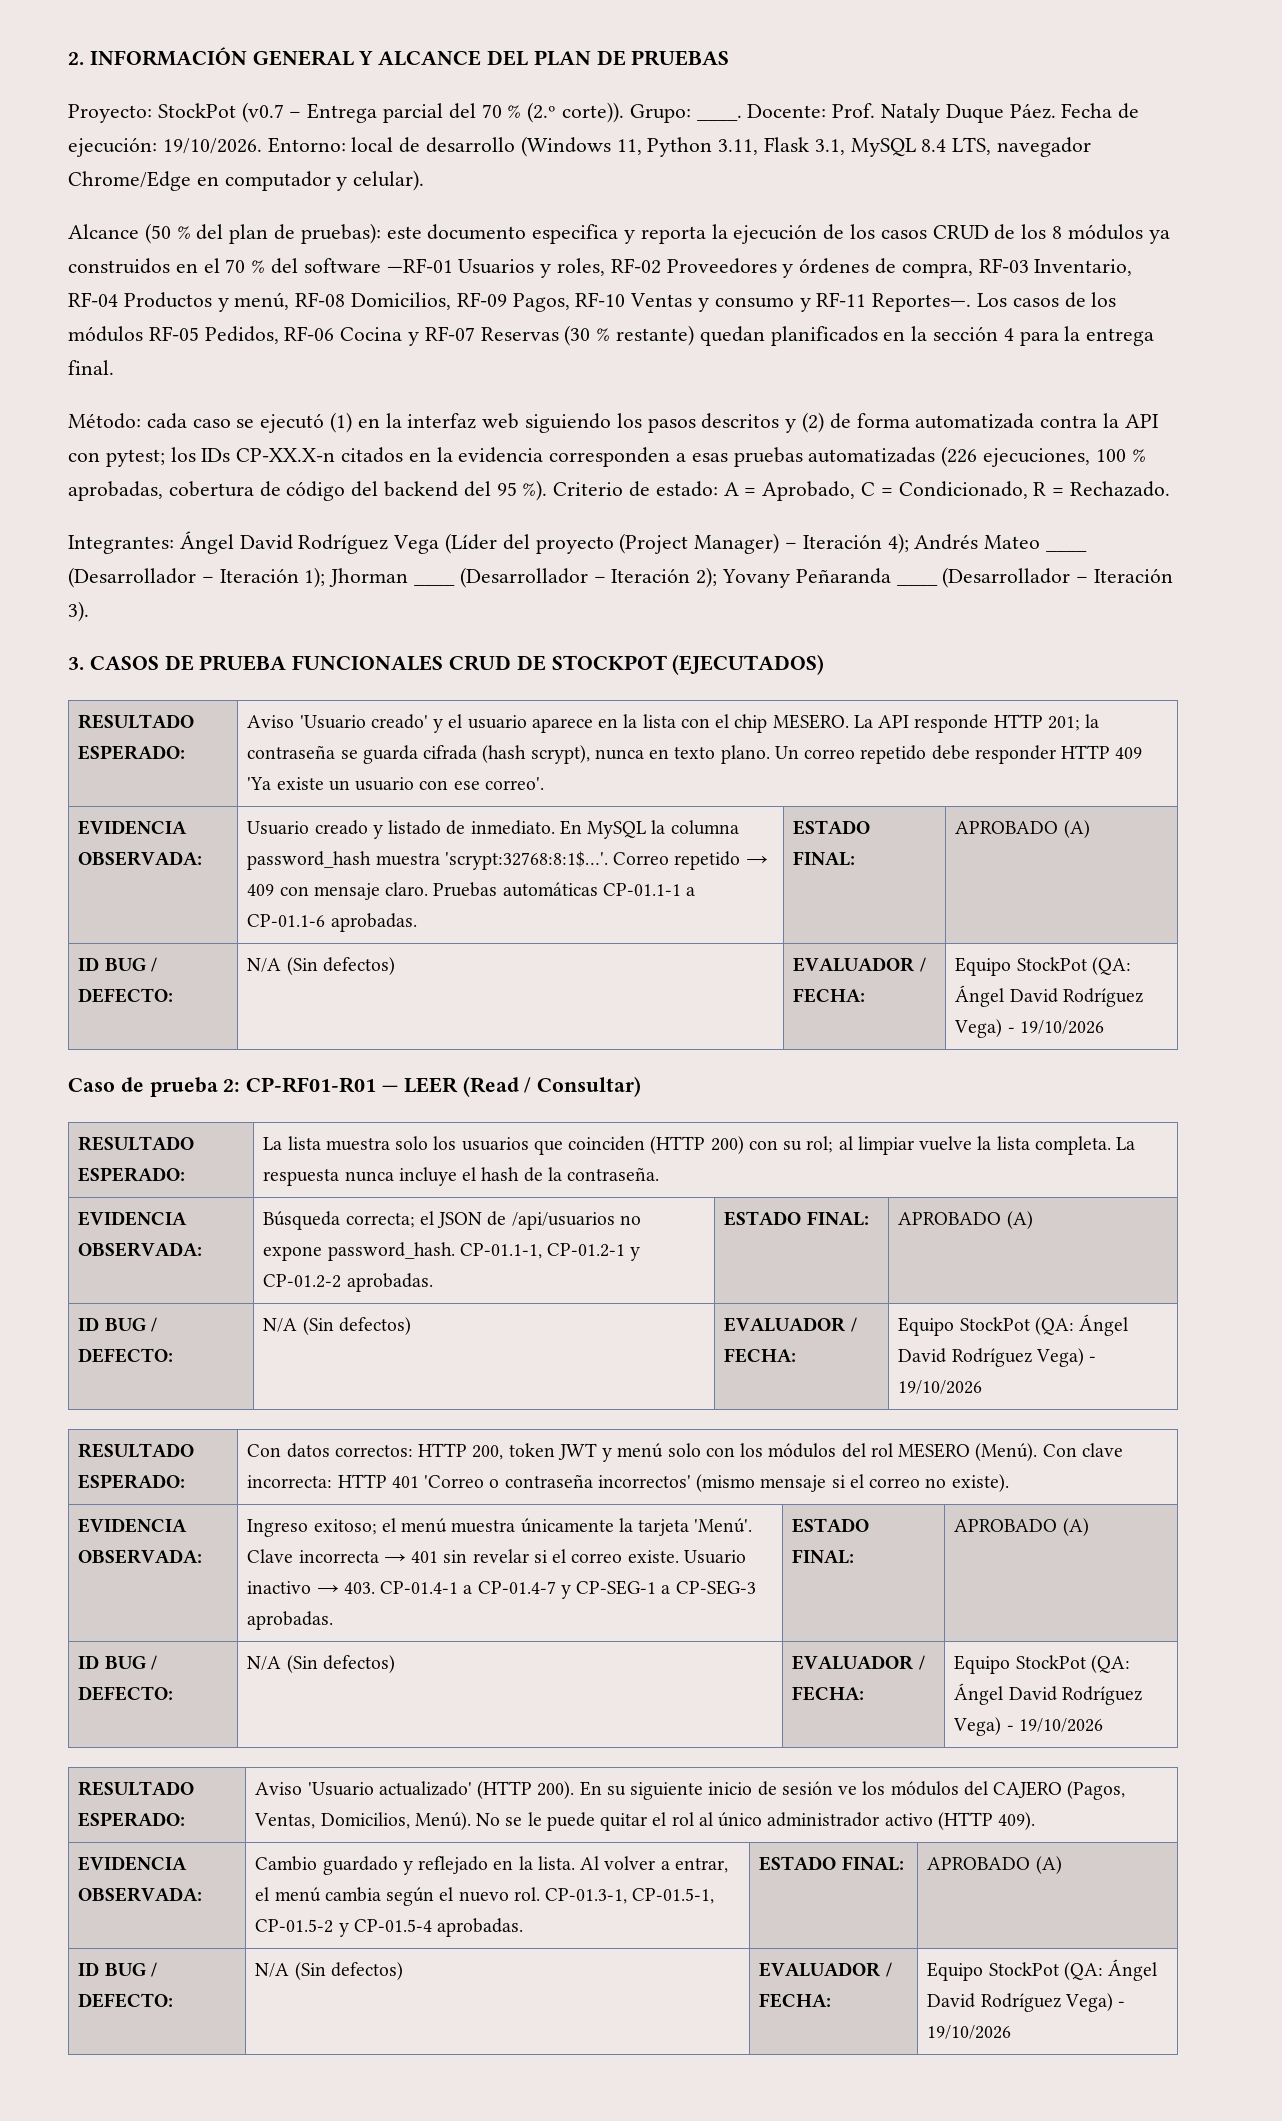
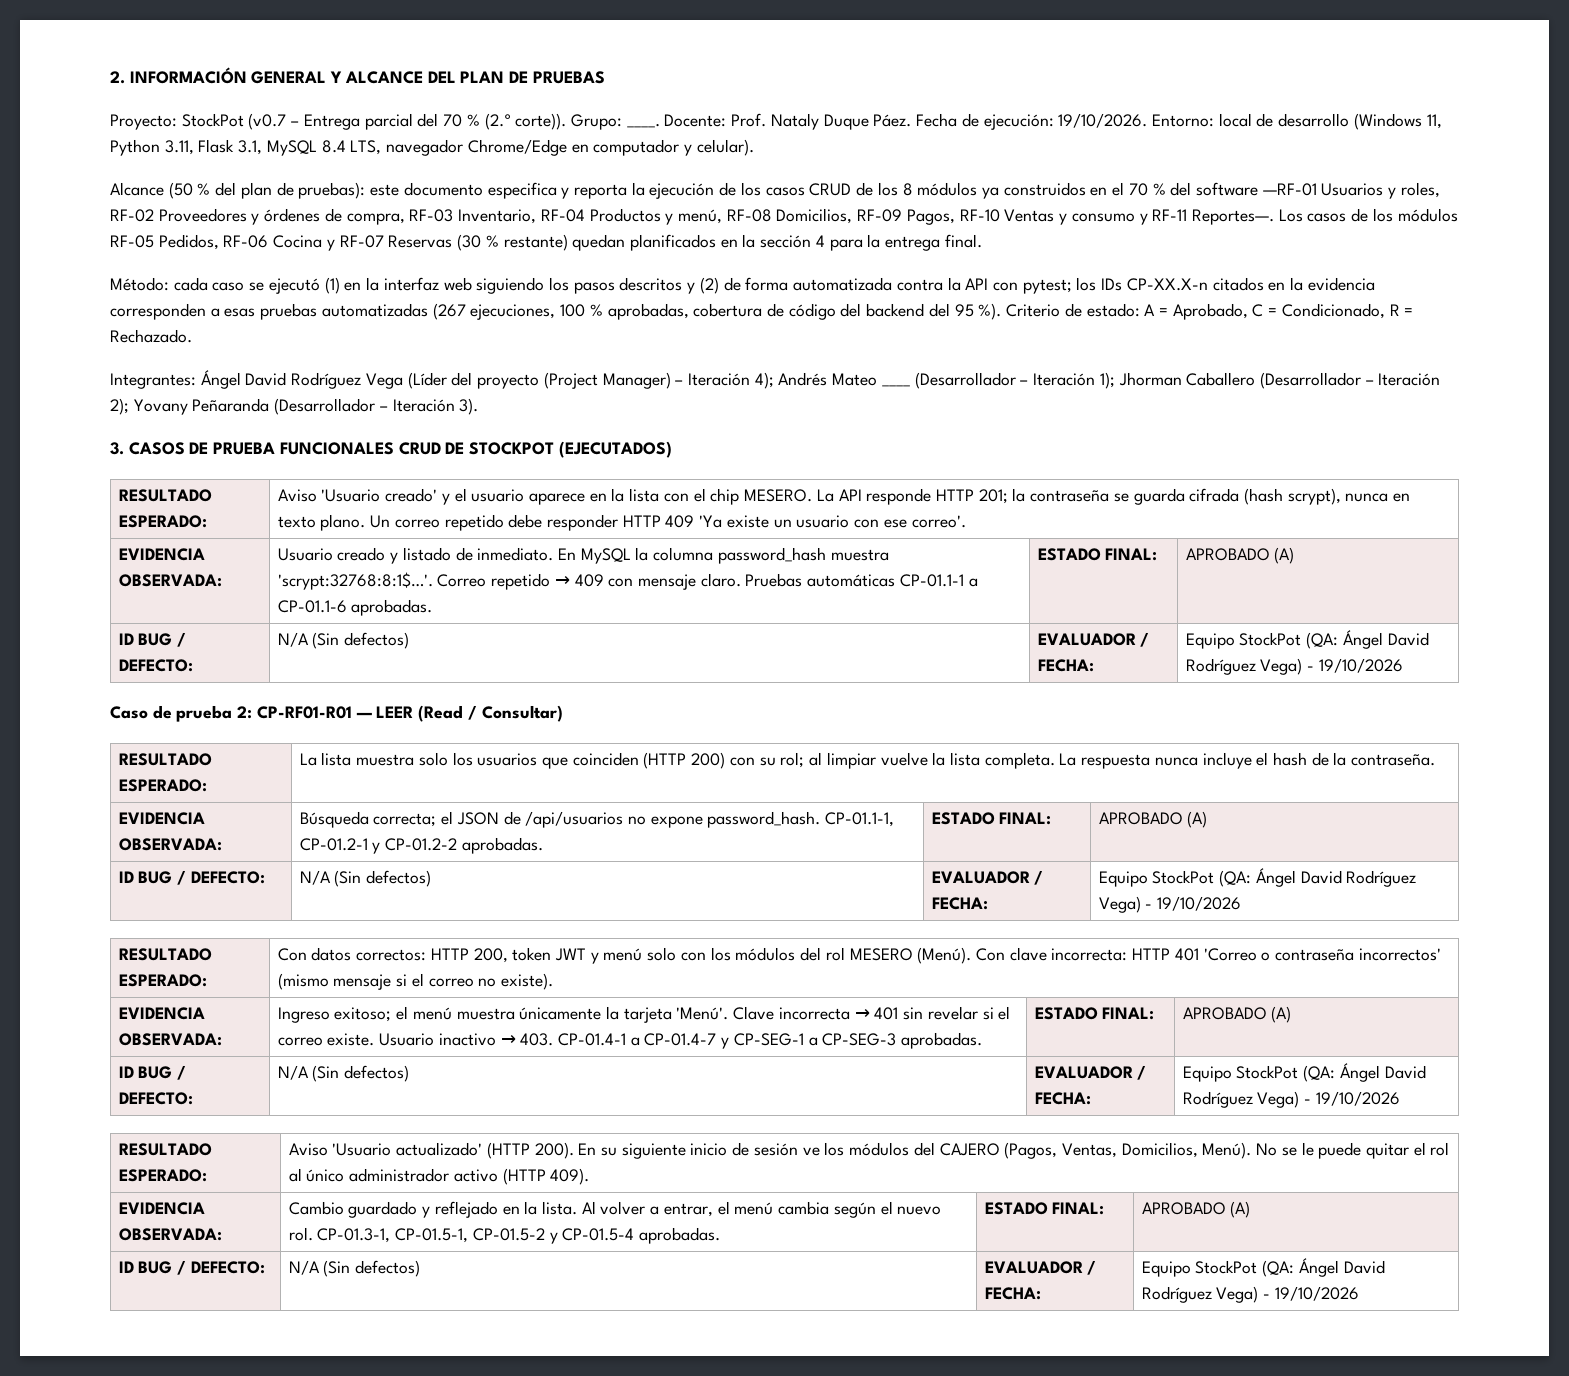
- Método: cada caso se ejecutó (1) en la interfaz web siguiendo los pasos descritos y (2) de forma automatizada contra la API con pytest; los IDs CP-XX.X-n citados en la evidencia corresponden a esas pruebas automatizadas (226 ejecuciones, 100 % aprobadas, cobertura de código del backend del 95 %).
+ Método: cada caso se ejecutó (1) en la interfaz web siguiendo los pasos descritos y (2) de forma automatizada contra la API con pytest; los IDs CP-XX.X-n citados en la evidencia corresponden a esas pruebas automatizadas (267 ejecuciones, 100 % aprobadas, cobertura de código del backend del 95 %).
- Integrantes: Ángel David Rodríguez Vega (Líder del proyecto (Project Manager) – Iteración 4); Andrés Mateo ____ (Desarrollador – Iteración 1); Jhorman ____ (Desarrollador – Iteración 2); Yovany Peñaranda ____ (Desarrollador – Iteración 3).
+ Integrantes: Ángel David Rodríguez Vega (Líder del proyecto (Project Manager) – Iteración 4); Andrés Mateo ____ (Desarrollador – Iteración 1); Jhorman Caballero (Desarrollador – Iteración 2); Yovany Peñaranda (Desarrollador – Iteración 3).

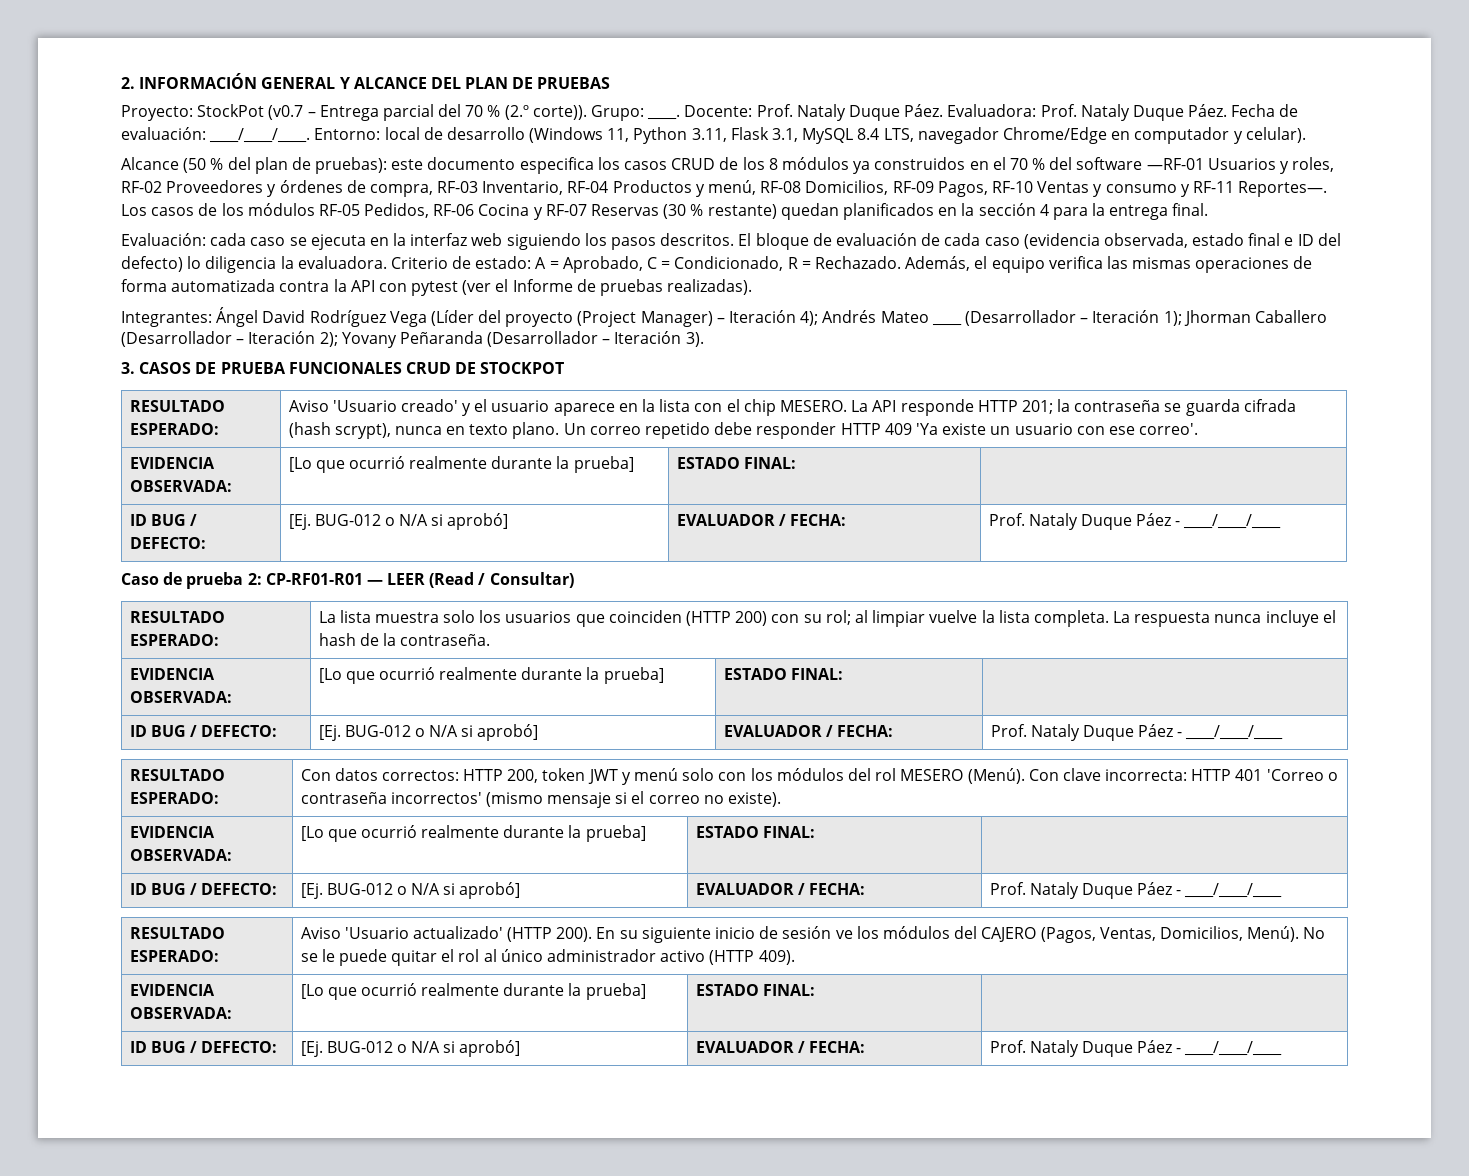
- Fecha de ejecución: 19/10/2026.
+ Evaluadora: Prof. Nataly Duque Páez. Fecha de evaluación: ____/____/____.
- Alcance (50 % del plan de pruebas): este documento especifica y reporta la ejecución de los casos CRUD de los 8 módulos ya construidos en el 70 % del software —RF-01 Usuarios y roles, RF-02 Proveedores y órdenes de compra, RF-03 Inventario, RF-04 Productos y menú, RF-08 Domicilios, RF-09 Pagos, RF-10 Ventas y consumo y RF-11 Reportes—.
+ Alcance (50 % del plan de pruebas): este documento especifica los casos CRUD de los 8 módulos ya construidos en el 70 % del software —RF-01 Usuarios y roles, RF-02 Proveedores y órdenes de compra, RF-03 Inventario, RF-04 Productos y menú, RF-08 Domicilios, RF-09 Pagos, RF-10 Ventas y consumo y RF-11 Reportes—.
- Método: cada caso se ejecutó (1) en la interfaz web siguiendo los pasos descritos y (2) de forma automatizada contra la API con pytest; los IDs CP-XX.X-n citados en la evidencia corresponden a esas pruebas automatizadas (267 ejecuciones, 100 % aprobadas, cobertura de código del backend del 95 %).
+ Evaluación: cada caso se ejecuta en la interfaz web siguiendo los pasos descritos. El bloque de evaluación de cada caso (evidencia observada, estado final e ID del defecto) lo diligencia la evaluadora.
+ Además, el equipo verifica las mismas operaciones de forma automatizada contra la API con pytest (ver el Informe de pruebas realizadas).
- 3. CASOS DE PRUEBA FUNCIONALES CRUD DE STOCKPOT (EJECUTADOS)
+ 3. CASOS DE PRUEBA FUNCIONALES CRUD DE STOCKPOT
  Un correo repetido debe responder HTTP 409 'Ya existe un usuario con ese correo'.
- EVIDENCIA OBSERVADA: | Usuario creado y listado de inmediato. En MySQL la columna password_hash muestra 'scrypt:32768:8:1$…'. Correo repetido → 409 con mensaje claro. Pruebas automáticas CP-01.1-1 a CP-01.1-6 aprobadas. | ESTADO FINAL: | APROBADO (A)
- ID BUG / DEFECTO: | N/A (Sin defectos) | EVALUADOR / FECHA: | Equipo StockPot (QA: Ángel David Rodríguez Vega) - 19/10/2026
+ EVIDENCIA OBSERVADA: | [Lo que ocurrió realmente durante la prueba] | ESTADO FINAL: |
+ ID BUG / DEFECTO: | [Ej. BUG-012 o N/A si aprobó] | EVALUADOR / FECHA: | Prof. Nataly Duque Páez - ____/____/____
  RESULTADO ESPERADO: | La lista muestra solo los usuarios que coinciden (HTTP 200) con su rol; al limpiar vuelve la lista completa. La respuesta nunca incluye el hash de la contraseña.
- EVIDENCIA OBSERVADA: | Búsqueda correcta; el JSON de /api/usuarios no expone password_hash. CP-01.1-1, CP-01.2-1 y CP-01.2-2 aprobadas. | ESTADO FINAL: | APROBADO (A)
- ID BUG / DEFECTO: | N/A (Sin defectos) | EVALUADOR / FECHA: | Equipo StockPot (QA: Ángel David Rodríguez Vega) - 19/10/2026
+ EVIDENCIA OBSERVADA: | [Lo que ocurrió realmente durante la prueba] | ESTADO FINAL: |
+ ID BUG / DEFECTO: | [Ej. BUG-012 o N/A si aprobó] | EVALUADOR / FECHA: | Prof. Nataly Duque Páez - ____/____/____
  RESULTADO ESPERADO: | Con datos correctos: HTTP 200, token JWT y menú solo con los módulos del rol MESERO (Menú). Con clave incorrecta: HTTP 401 'Correo o contraseña incorrectos' (mismo mensaje si el correo no existe).
- EVIDENCIA OBSERVADA: | Ingreso exitoso; el menú muestra únicamente la tarjeta 'Menú'. Clave incorrecta → 401 sin revelar si el correo existe. Usuario inactivo → 403. CP-01.4-1 a CP-01.4-7 y CP-SEG-1 a CP-SEG-3 aprobadas. | ESTADO FINAL: | APROBADO (A)
- ID BUG / DEFECTO: | N/A (Sin defectos) | EVALUADOR / FECHA: | Equipo StockPot (QA: Ángel David Rodríguez Vega) - 19/10/2026
+ EVIDENCIA OBSERVADA: | [Lo que ocurrió realmente durante la prueba] | ESTADO FINAL: |
+ ID BUG / DEFECTO: | [Ej. BUG-012 o N/A si aprobó] | EVALUADOR / FECHA: | Prof. Nataly Duque Páez - ____/____/____
  RESULTADO ESPERADO: | Aviso 'Usuario actualizado' (HTTP 200). En su siguiente inicio de sesión ve los módulos del CAJERO (Pagos, Ventas, Domicilios, Menú). No se le puede quitar el rol al único administrador activo (HTTP 409).
- EVIDENCIA OBSERVADA: | Cambio guardado y reflejado en la lista. Al volver a entrar, el menú cambia según el nuevo rol. CP-01.3-1, CP-01.5-1, CP-01.5-2 y CP-01.5-4 aprobadas. | ESTADO FINAL: | APROBADO (A)
- ID BUG / DEFECTO: | N/A (Sin defectos) | EVALUADOR / FECHA: | Equipo StockPot (QA: Ángel David Rodríguez Vega) - 19/10/2026
+ EVIDENCIA OBSERVADA: | [Lo que ocurrió realmente durante la prueba] | ESTADO FINAL: |
+ ID BUG / DEFECTO: | [Ej. BUG-012 o N/A si aprobó] | EVALUADOR / FECHA: | Prof. Nataly Duque Páez - ____/____/____

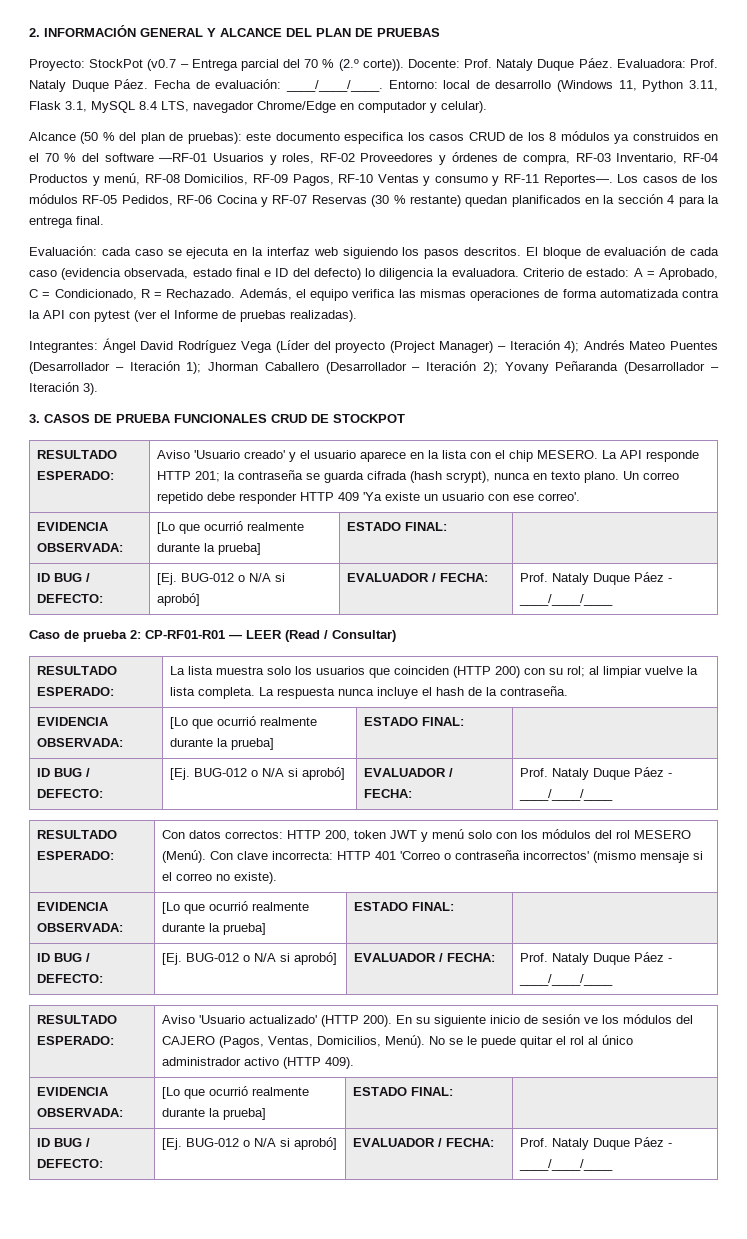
- Grupo: ____.
- Integrantes: Ángel David Rodríguez Vega (Líder del proyecto (Project Manager) – Iteración 4); Andrés Mateo ____ (Desarrollador – Iteración 1); Jhorman Caballero (Desarrollador – Iteración 2); Yovany Peñaranda (Desarrollador – Iteración 3).
+ Integrantes: Ángel David Rodríguez Vega (Líder del proyecto (Project Manager) – Iteración 4); Andrés Mateo Puentes (Desarrollador – Iteración 1); Jhorman Caballero (Desarrollador – Iteración 2); Yovany Peñaranda (Desarrollador – Iteración 3).

